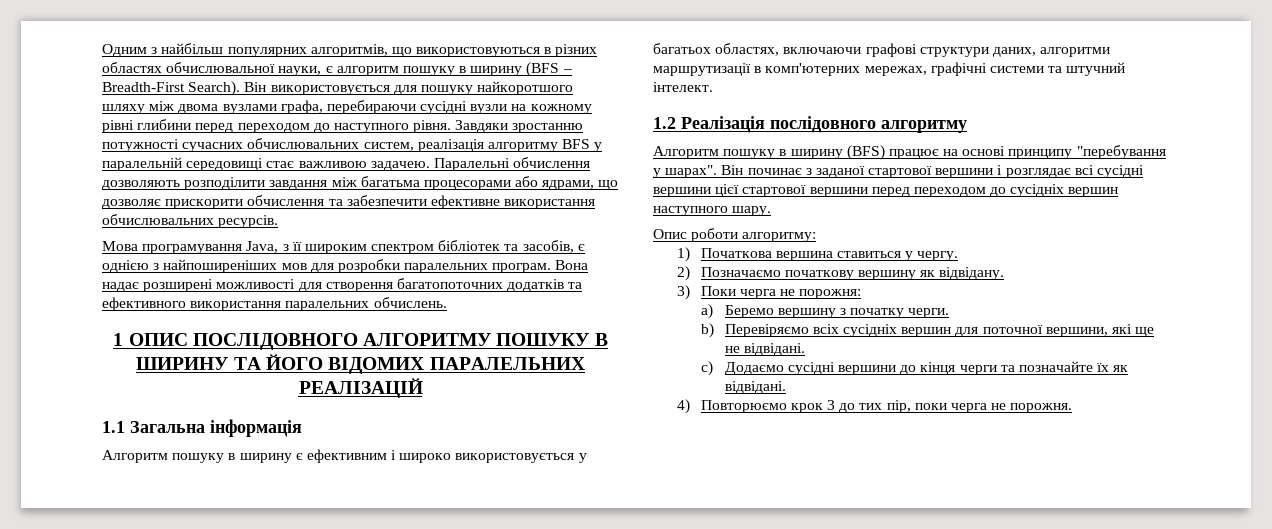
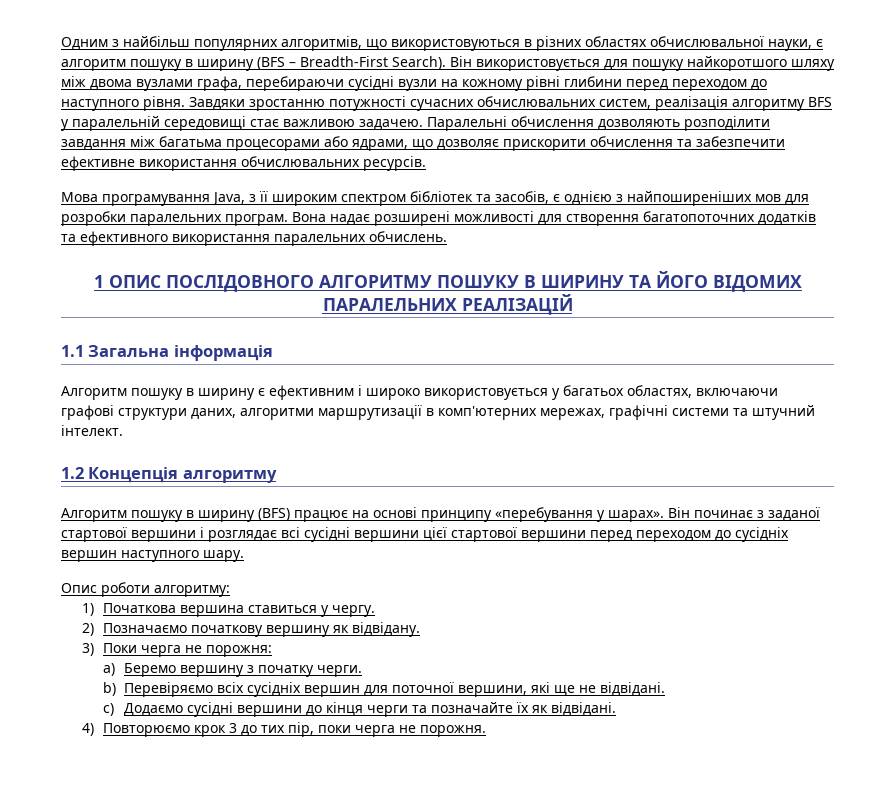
- 1.2 Реалізація послідовного алгоритму
+ 1.2 Концепція алгоритму
- Алгоритм пошуку в ширину (BFS) працює на основі принципу "перебування у шарах".
+ Алгоритм пошуку в ширину (BFS) працює на основі принципу «перебування у шарах».

